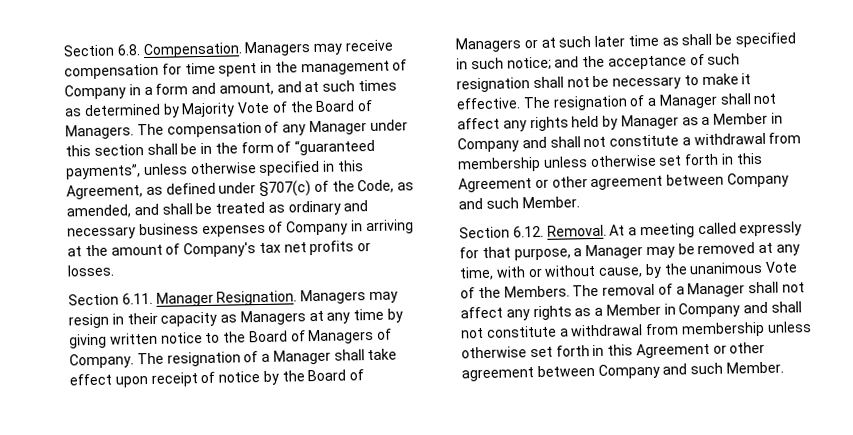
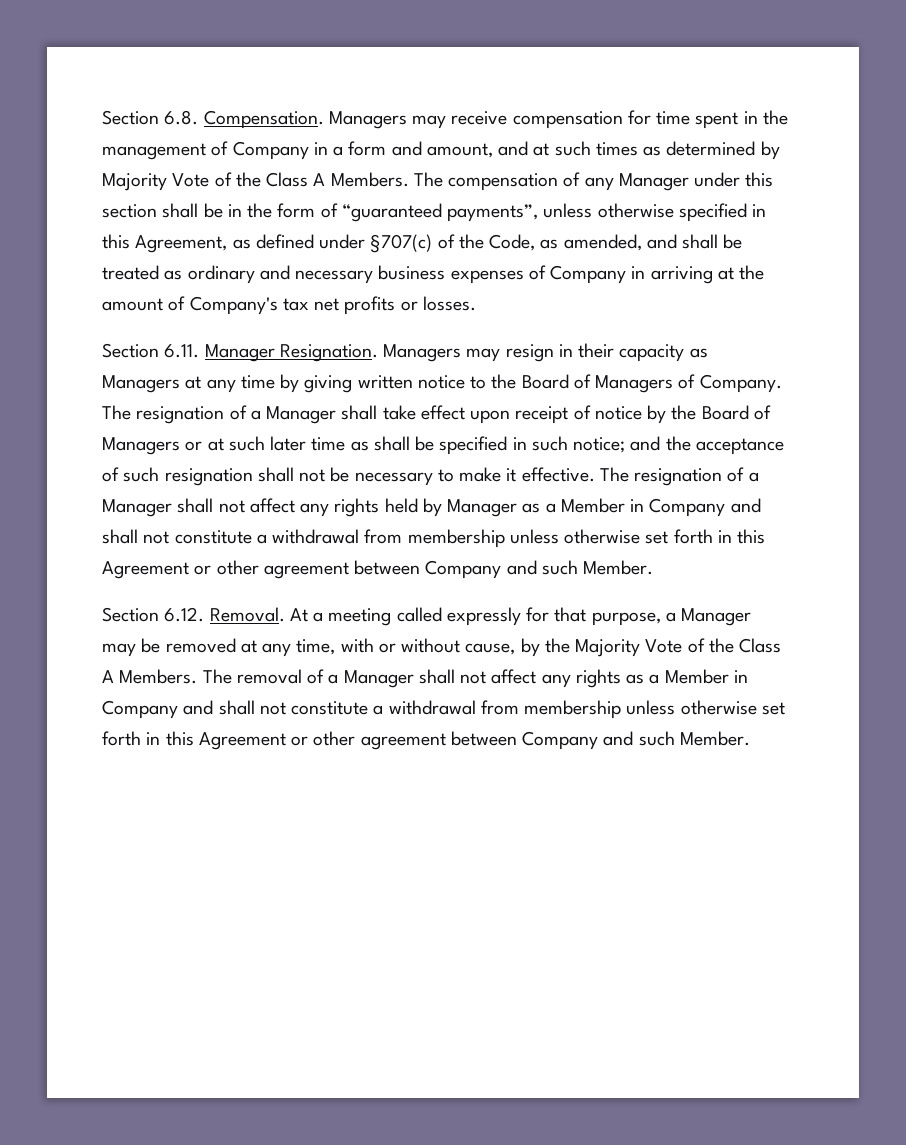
- Managers may receive compensation for time spent in the management of Company in a form and amount, and at such times as determined by Majority Vote of the Board of Managers.
+ Managers may receive compensation for time spent in the management of Company in a form and amount, and at such times as determined by Majority Vote of the Class A Members.
- At a meeting called expressly for that purpose, a Manager may be removed at any time, with or without cause, by the unanimous Vote of the Members.
+ At a meeting called expressly for that purpose, a Manager may be removed at any time, with or without cause, by the Majority Vote of the Class A Members.

